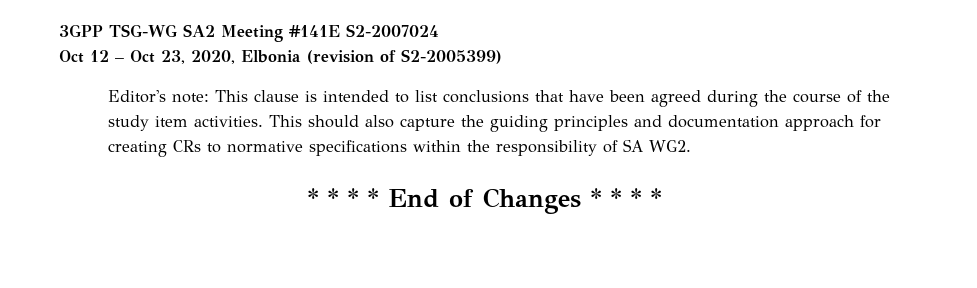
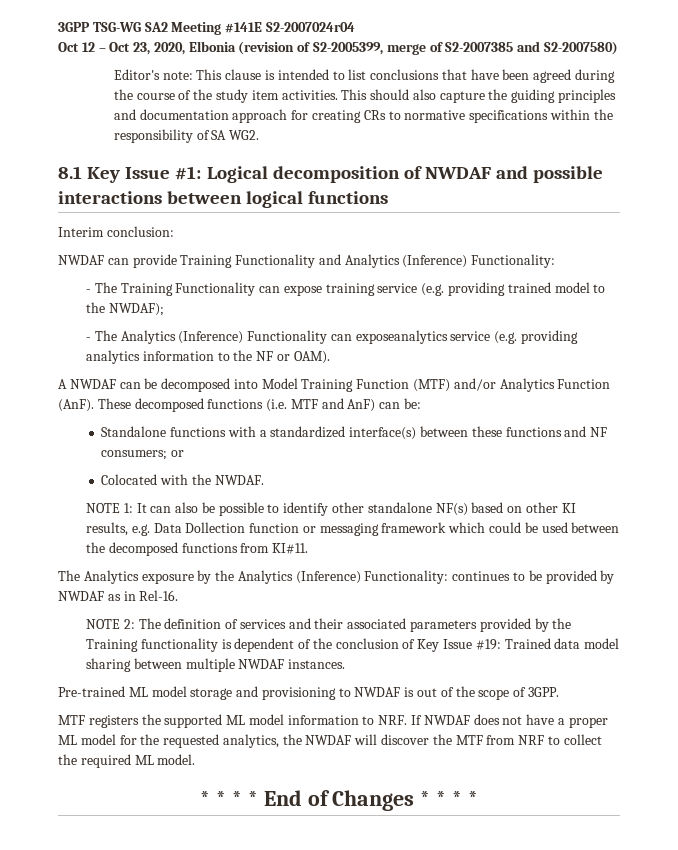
- 3GPP TSG-WG SA2 Meeting #141E S2-2007024
+ 3GPP TSG-WG SA2 Meeting #141E S2-2007024r04
- Oct 12 – Oct 23, 2020, Elbonia (revision of S2-2005399)
+ Oct 12 – Oct 23, 2020, Elbonia (revision of S2-2005399, merge of S2-2007385 and S2-2007580)
+ 8.1 Key Issue #1: Logical decomposition of NWDAF and possible interactions between logical functions
+ Interim conclusion:
+ NWDAF can provide Training Functionality and Analytics (Inference) Functionality:
+ - The Training Functionality can expose training service (e.g. providing trained model to the NWDAF);
+ - The Analytics (Inference) Functionality can exposeanalytics service (e.g. providing analytics information to the NF or OAM).
+ A NWDAF can be decomposed into Model Training Function (MTF) and/or Analytics Function (AnF). These decomposed functions (i.e. MTF and AnF) can be:
+ Standalone functions with a standardized interface(s) between these functions and NF consumers; or
+ Colocated with the NWDAF.
+ NOTE 1: It can also be possible to identify other standalone NF(s) based on other KI results, e.g. Data Dollection function or messaging framework which could be used between the decomposed functions from KI#11.
+ The Analytics exposure by the Analytics (Inference) Functionality: continues to be provided by NWDAF as in Rel-16.
+ NOTE 2: The definition of services and their associated parameters provided by the Training functionality is dependent of the conclusion of Key Issue #19: Trained data model sharing between multiple NWDAF instances.
+ Pre-trained ML model storage and provisioning to NWDAF is out of the scope of 3GPP.
+ MTF registers the supported ML model information to NRF. If NWDAF does not have a proper ML model for the requested analytics, the NWDAF will discover the MTF from NRF to collect the required ML model.

